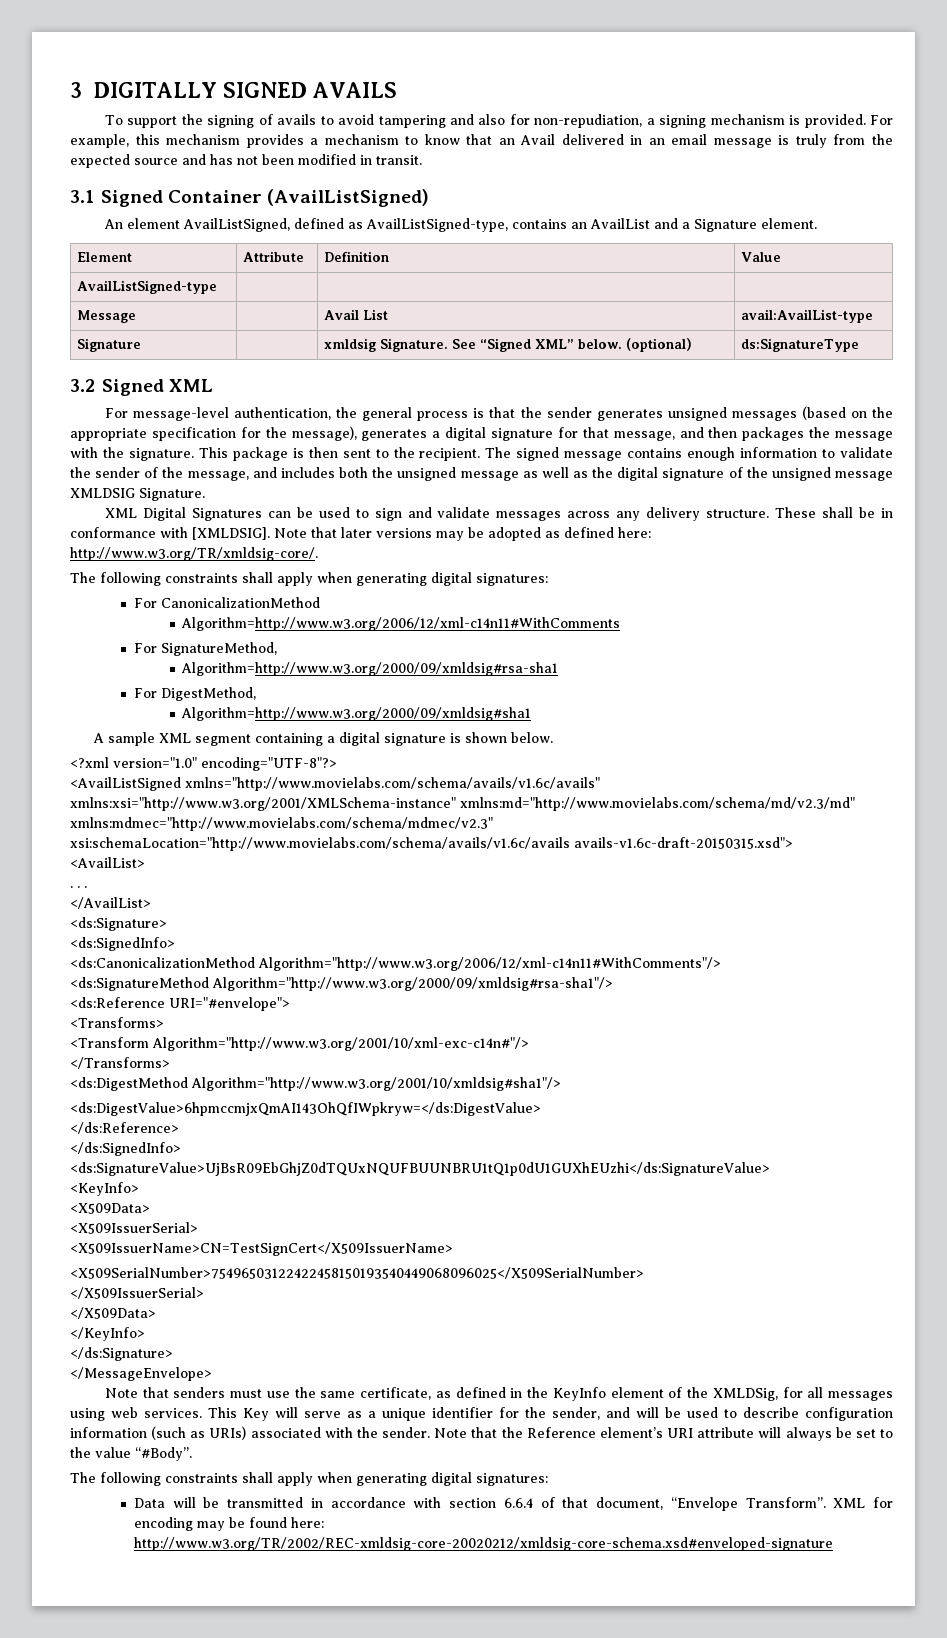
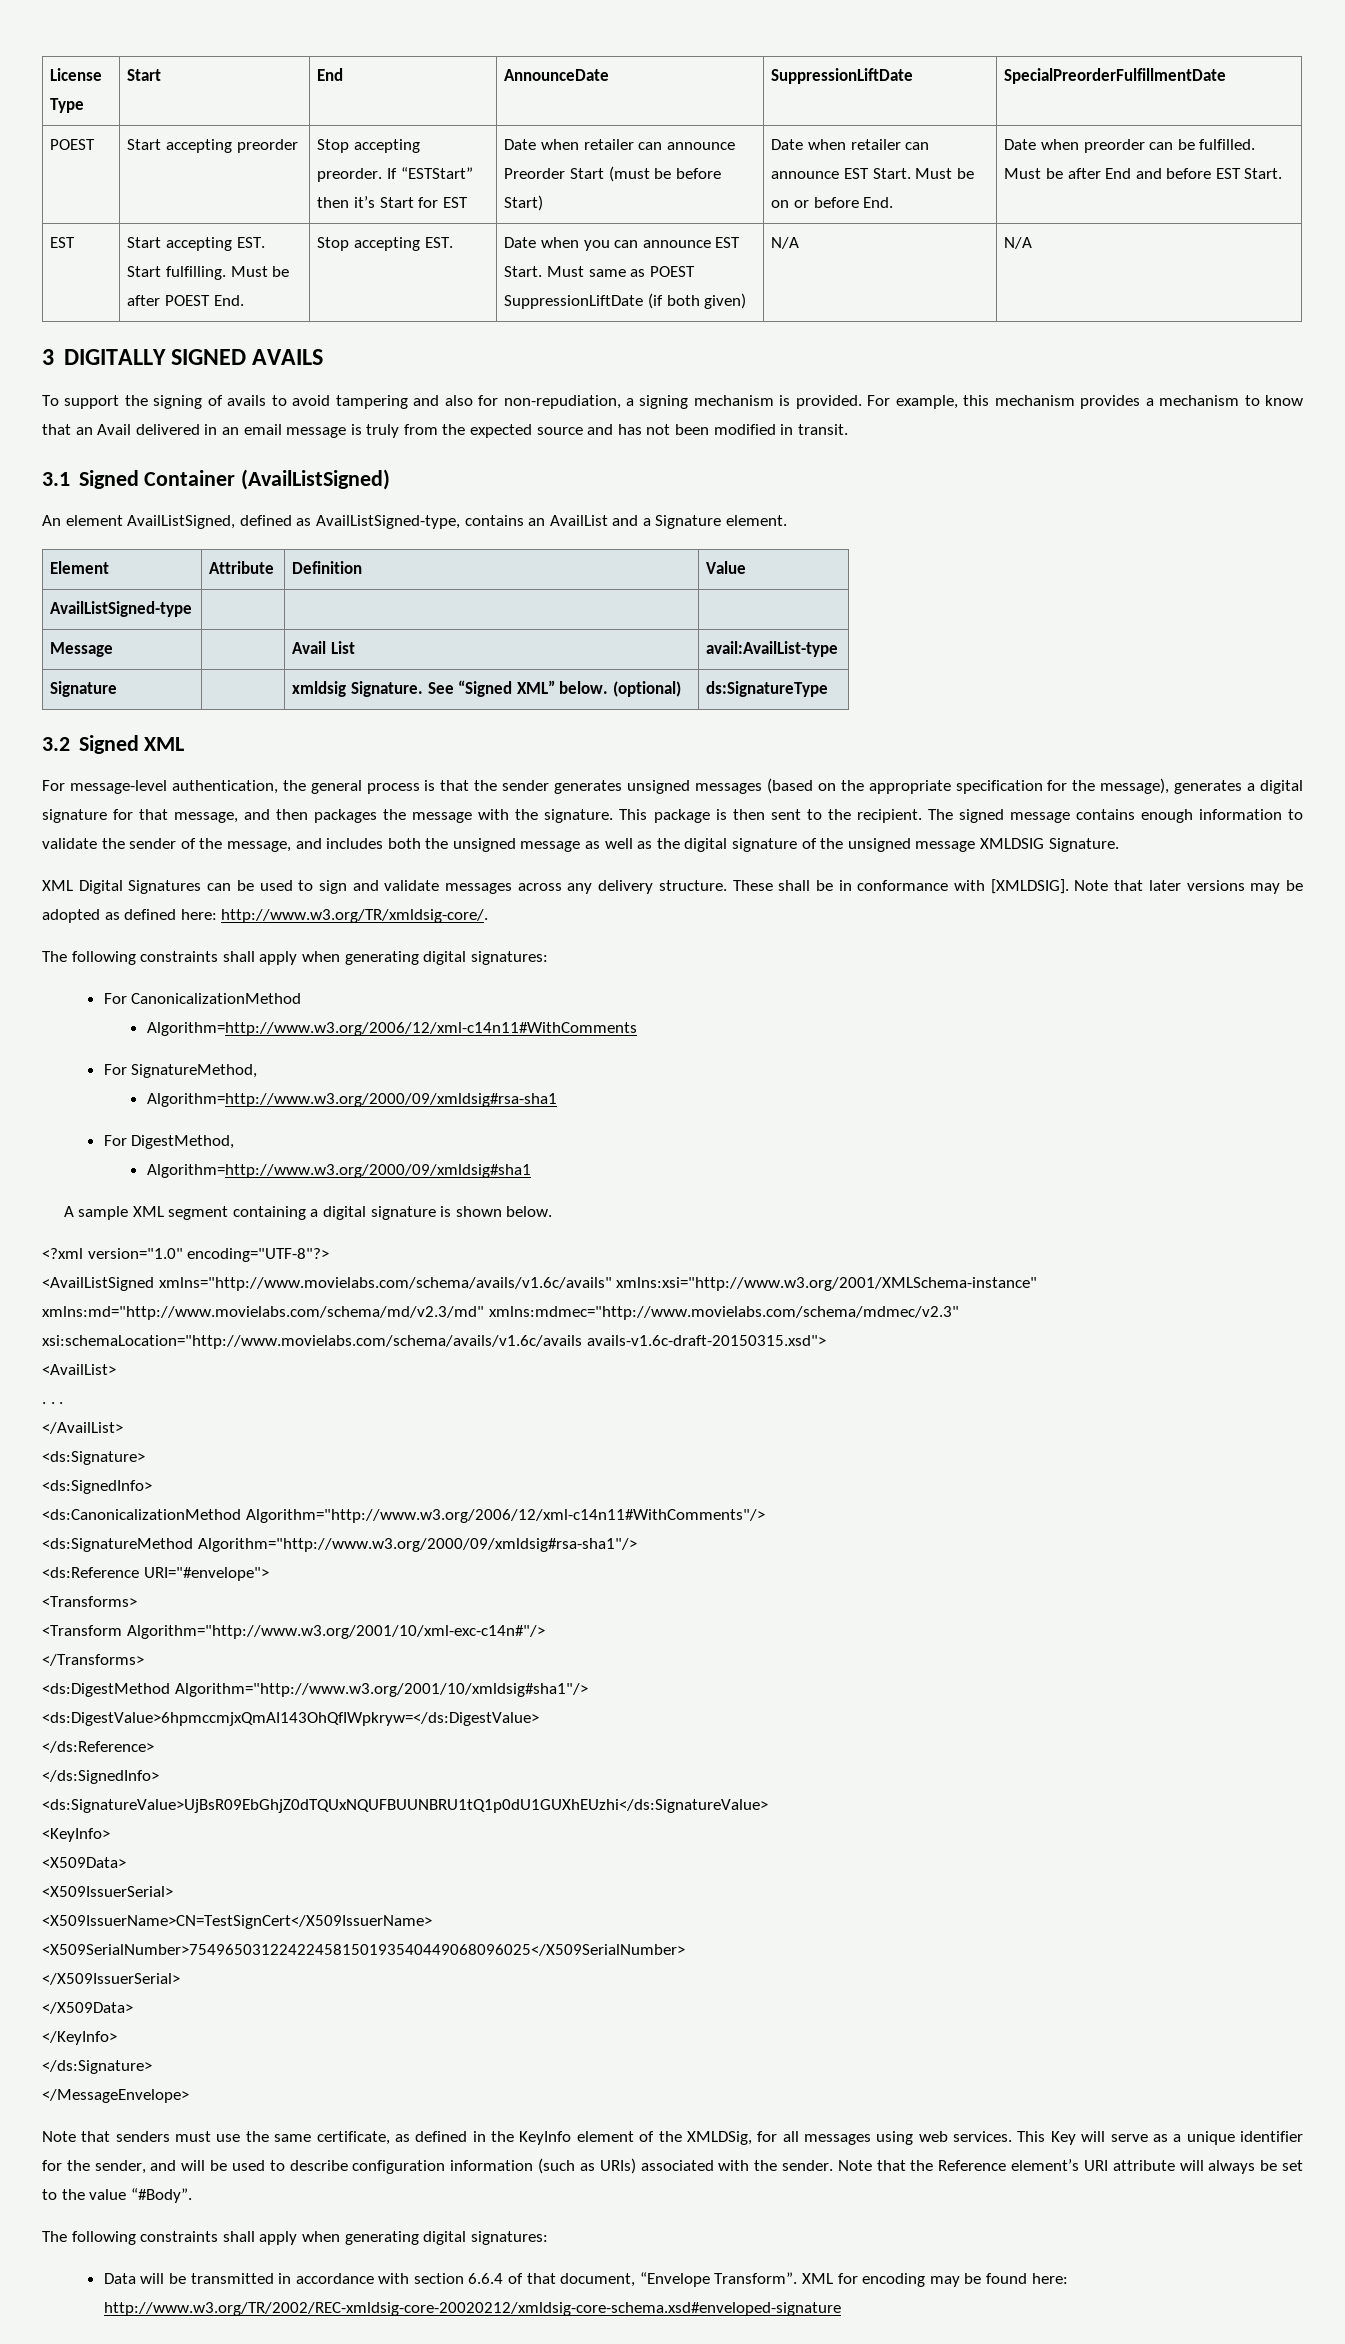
+ License Type | Start | End | AnnounceDate | SuppressionLiftDate | SpecialPreorderFulfillmentDate
+ POEST | Start accepting preorder | Stop accepting preorder. If “ESTStart” then it’s Start for EST | Date when retailer can announce Preorder Start (must be before Start) | Date when retailer can announce EST Start. Must be on or before End. | Date when preorder can be fulfilled. Must be after End and before EST Start.
+ EST | Start accepting EST. Start fulfilling. Must be after POEST End. | Stop accepting EST. | Date when you can announce EST Start. Must same as POEST SuppressionLiftDate (if both given) | N/A | N/A

